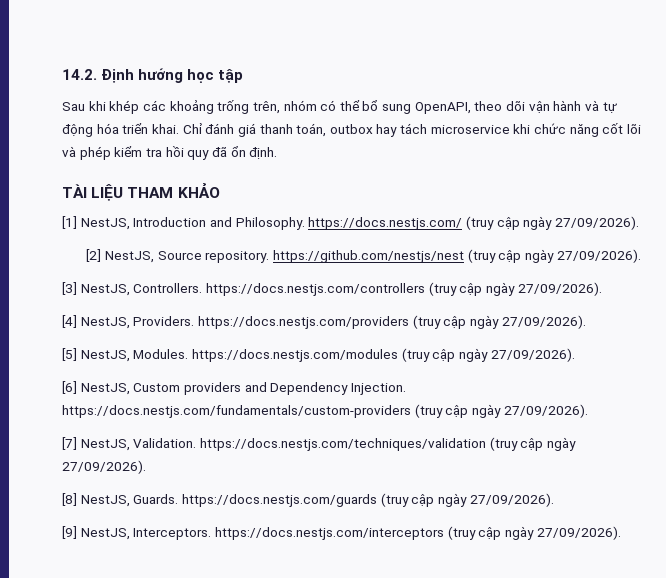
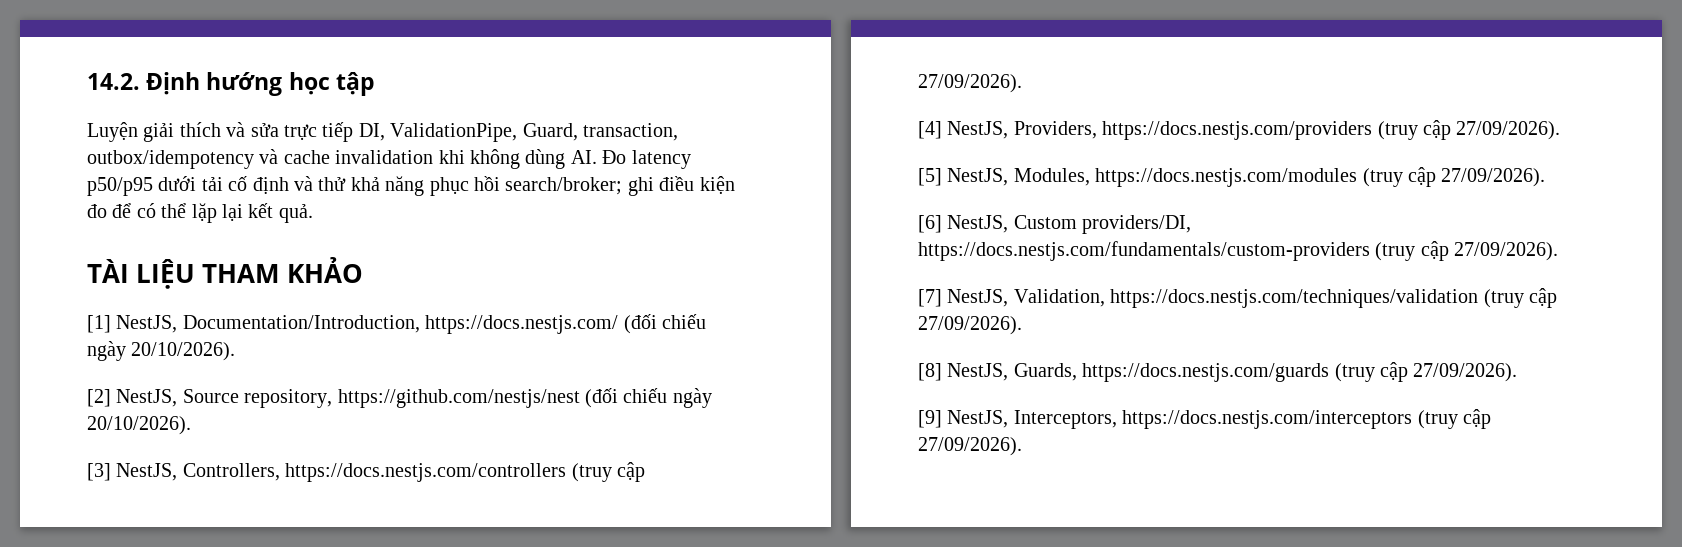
- Sau khi khép các khoảng trống trên, nhóm có thể bổ sung OpenAPI, theo dõi vận hành và tự động hóa triển khai. Chỉ đánh giá thanh toán, outbox hay tách microservice khi chức năng cốt lõi và phép kiểm tra hồi quy đã ổn định.
+ Luyện giải thích và sửa trực tiếp DI, ValidationPipe, Guard, transaction, outbox/idempotency và cache invalidation khi không dùng AI. Đo latency p50/p95 dưới tải cố định và thử khả năng phục hồi search/broker; ghi điều kiện đo để có thể lặp lại kết quả.
- [1] NestJS, Introduction and Philosophy. https://docs.nestjs.com/ (truy cập ngày 27/09/2026).
- [2] NestJS, Source repository. https://github.com/nestjs/nest (truy cập ngày 27/09/2026).
+ [1] NestJS, Documentation/Introduction, https://docs.nestjs.com/ (đối chiếu ngày 20/10/2026).
+ [2] NestJS, Source repository, https://github.com/nestjs/nest (đối chiếu ngày 20/10/2026).
- [3] NestJS, Controllers. https://docs.nestjs.com/controllers (truy cập ngày 27/09/2026).
+ [3] NestJS, Controllers, https://docs.nestjs.com/controllers (truy cập 27/09/2026).
- [4] NestJS, Providers. https://docs.nestjs.com/providers (truy cập ngày 27/09/2026).
+ [4] NestJS, Providers, https://docs.nestjs.com/providers (truy cập 27/09/2026).
- [5] NestJS, Modules. https://docs.nestjs.com/modules (truy cập ngày 27/09/2026).
+ [5] NestJS, Modules, https://docs.nestjs.com/modules (truy cập 27/09/2026).
- [6] NestJS, Custom providers and Dependency Injection. https://docs.nestjs.com/fundamentals/custom-providers (truy cập ngày 27/09/2026).
+ [6] NestJS, Custom providers/DI, https://docs.nestjs.com/fundamentals/custom-providers (truy cập 27/09/2026).
- [7] NestJS, Validation. https://docs.nestjs.com/techniques/validation (truy cập ngày 27/09/2026).
+ [7] NestJS, Validation, https://docs.nestjs.com/techniques/validation (truy cập 27/09/2026).
- [8] NestJS, Guards. https://docs.nestjs.com/guards (truy cập ngày 27/09/2026).
+ [8] NestJS, Guards, https://docs.nestjs.com/guards (truy cập 27/09/2026).
- [9] NestJS, Interceptors. https://docs.nestjs.com/interceptors (truy cập ngày 27/09/2026).
+ [9] NestJS, Interceptors, https://docs.nestjs.com/interceptors (truy cập 27/09/2026).

